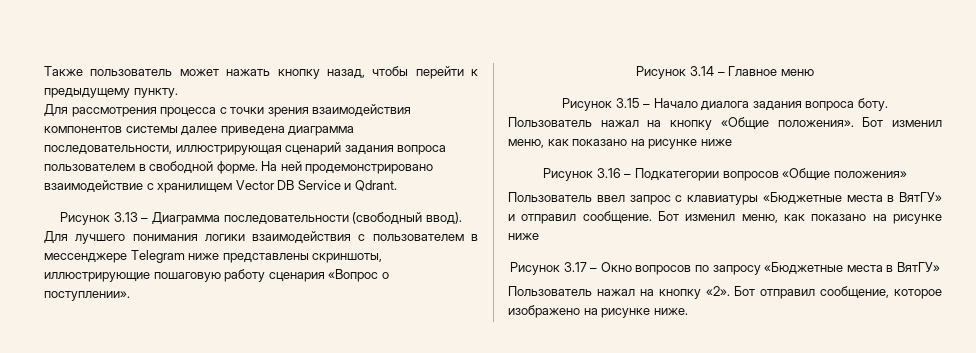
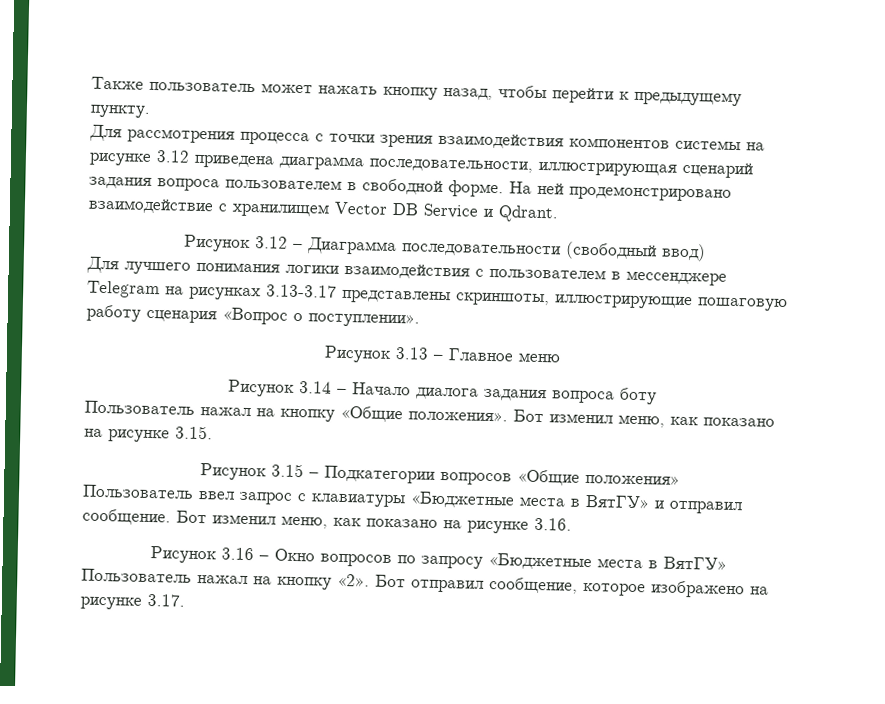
- Для рассмотрения процесса с точки зрения взаимодействия компонентов системы далее приведена диаграмма последовательности, иллюстрирующая сценарий задания вопроса пользователем в свободной форме.
+ Для рассмотрения процесса с точки зрения взаимодействия компонентов системы на рисунке 3.12 приведена диаграмма последовательности, иллюстрирующая сценарий задания вопроса пользователем в свободной форме.
- Рисунок 3.13 – Диаграмма последовательности (свободный ввод).
+ Рисунок 3.12 – Диаграмма последовательности (свободный ввод)
- Для лучшего понимания логики взаимодействия с пользователем в мессенджере Telegram ниже представлены скриншоты, иллюстрирующие пошаговую работу сценария «Вопрос о поступлении».
+ Для лучшего понимания логики взаимодействия с пользователем в мессенджере Telegram на рисунках 3.13-3.17 представлены скриншоты, иллюстрирующие пошаговую работу сценария «Вопрос о поступлении».
- Рисунок 3.14 – Главное меню
+ Рисунок 3.13 – Главное меню
- Рисунок 3.15 – Начало диалога задания вопроса боту.
+ Рисунок 3.14 – Начало диалога задания вопроса боту
- Пользователь нажал на кнопку «Общие положения». Бот изменил меню, как показано на рисунке ниже
- Рисунок 3.16 – Подкатегории вопросов «Общие положения»
+ Пользователь нажал на кнопку «Общие положения». Бот изменил меню, как показано на рисунке 3.15.
+ Рисунок 3.15 – Подкатегории вопросов «Общие положения»
- Пользователь ввел запрос с клавиатуры «Бюджетные места в ВятГУ» и отправил сообщение. Бот изменил меню, как показано на рисунке ниже
- Рисунок 3.17 – Окно вопросов по запросу «Бюджетные места в ВятГУ»
+ Пользователь ввел запрос с клавиатуры «Бюджетные места в ВятГУ» и отправил сообщение. Бот изменил меню, как показано на рисунке 3.16.
+ Рисунок 3.16 – Окно вопросов по запросу «Бюджетные места в ВятГУ»
- Бот отправил сообщение, которое изображено на рисунке ниже.
+ Бот отправил сообщение, которое изображено на рисунке 3.17.

